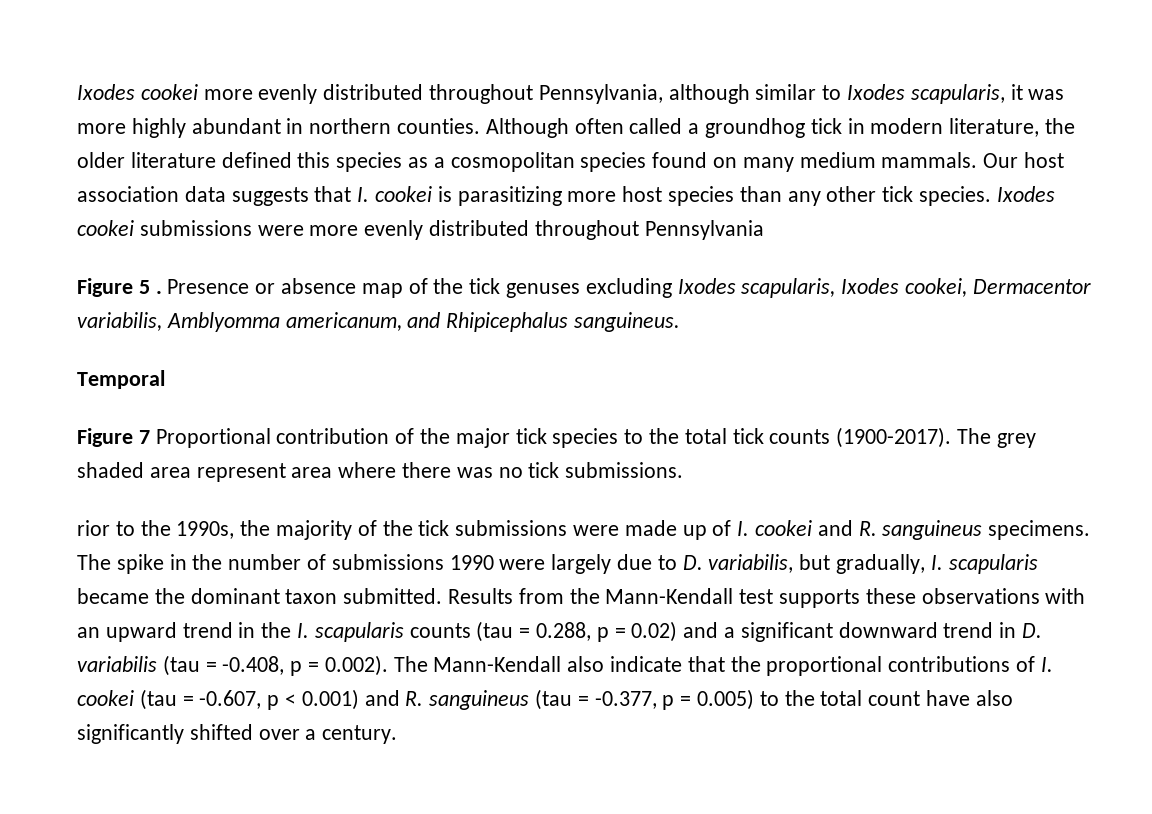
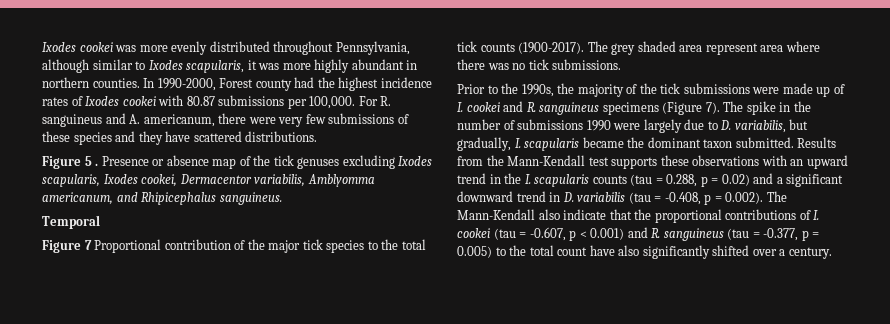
- Ixodes cookei more evenly distributed throughout Pennsylvania, although similar to Ixodes scapularis, it was more highly abundant in northern counties.
+ Ixodes cookei was more evenly distributed throughout Pennsylvania, although similar to Ixodes scapularis, it was more highly abundant in northern counties.
- Although often called a groundhog tick in modern literature, the older literature defined this species as a cosmopolitan species found on many medium mammals. Our host association data suggests that I. cookei is parasitizing more host species than any other tick species. Ixodes cookei submissions were more evenly distributed throughout Pennsylvania
+ In 1990-2000, Forest county had the highest incidence rates of Ixodes cookei with 80.87 submissions per 100,000. For R. sanguineus and A. americanum, there were very few submissions of these species and they have scattered distributions.
- rior to the 1990s, the majority of the tick submissions were made up of I. cookei and R. sanguineus specimens.
+ Prior to the 1990s, the majority of the tick submissions were made up of I. cookei and R. sanguineus specimens (Figure 7).

